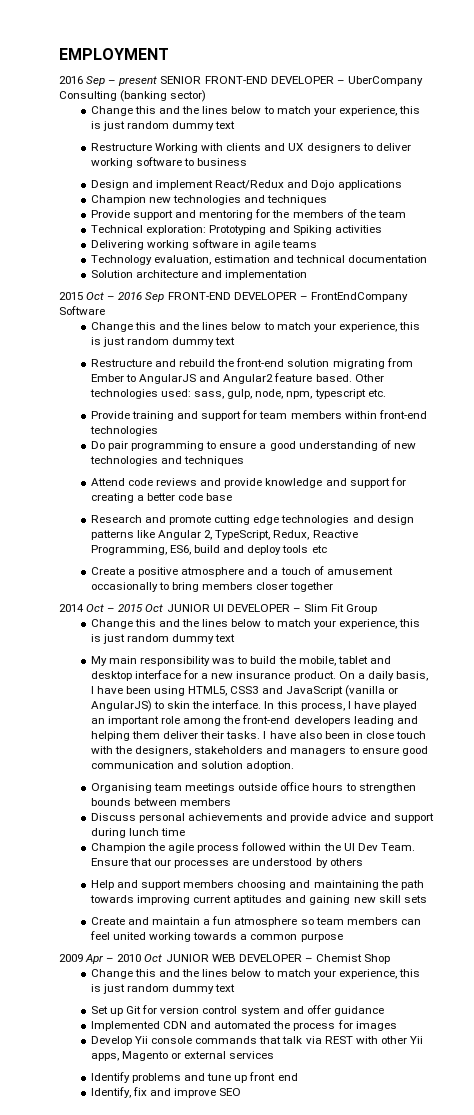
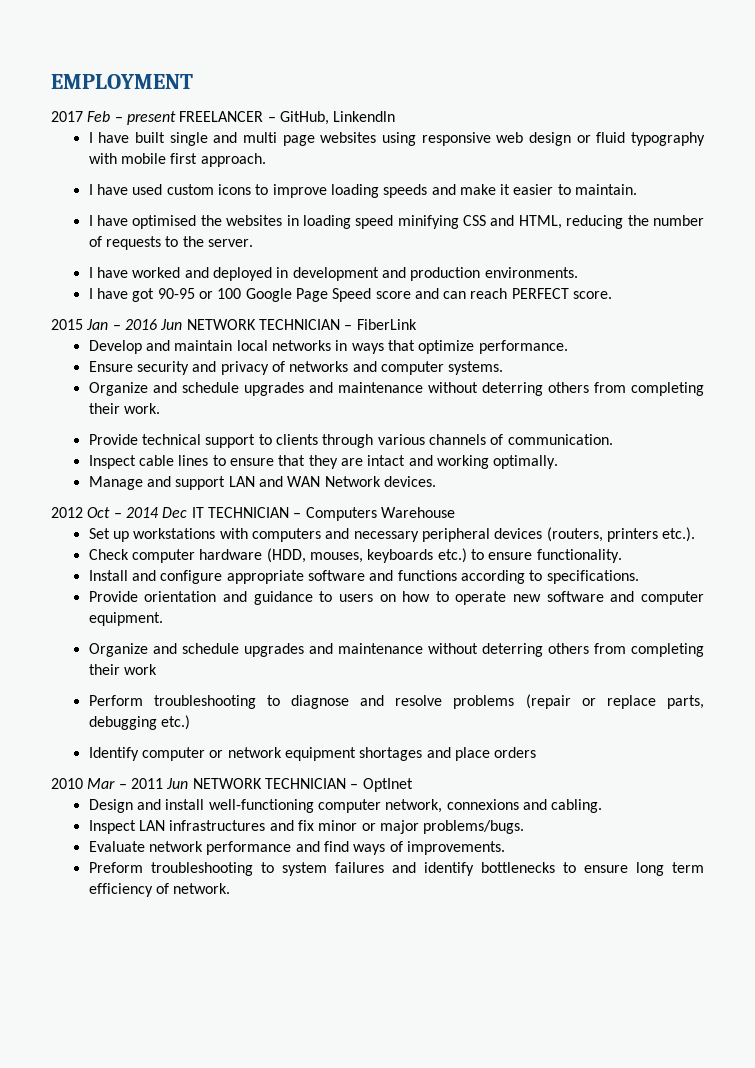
- 2016 Sep – present SENIOR FRONT-END DEVELOPER – UberCompany Consulting (banking sector)
- Change this and the lines below to match your experience, this is just random dummy text
- Restructure Working with clients and UX designers to deliver working software to business
- Design and implement React/Redux and Dojo applications
- Champion new technologies and techniques
- Provide support and mentoring for the members of the team
- Technical exploration: Prototyping and Spiking activities
- Delivering working software in agile teams
- Technology evaluation, estimation and technical documentation
- Solution architecture and implementation
- 2015 Oct – 2016 Sep FRONT-END DEVELOPER – FrontEndCompany Software
- Change this and the lines below to match your experience, this is just random dummy text
- Restructure and rebuild the front-end solution migrating from Ember to AngularJS and Angular2 feature based. Other technologies used: sass, gulp, node, npm, typescript etc.
- Provide training and support for team members within front-end technologies
- Do pair programming to ensure a good understanding of new technologies and techniques
- Attend code reviews and provide knowledge and support for creating a better code base
- Research and promote cutting edge technologies and design patterns like Angular 2, TypeScript, Redux, Reactive Programming, ES6, build and deploy tools etc
- Create a positive atmosphere and a touch of amusement occasionally to bring members closer together
- 2014 Oct – 2015 Oct JUNIOR UI DEVELOPER – Slim Fit Group
- Change this and the lines below to match your experience, this is just random dummy text
- My main responsibility was to build the mobile, tablet and desktop interface for a new insurance product. On a daily basis, I have been using HTML5, CSS3 and JavaScript (vanilla or AngularJS) to skin the interface. In this process, I have played an important role among the front-end developers leading and helping them deliver their tasks. I have also been in close touch with the designers, stakeholders and managers to ensure good communication and solution adoption.
- Organising team meetings outside office hours to strengthen bounds between members
- Discuss personal achievements and provide advice and support during lunch time
- Champion the agile process followed within the UI Dev Team. Ensure that our processes are understood by others
- Help and support members choosing and maintaining the path towards improving current aptitudes and gaining new skill sets
- Create and maintain a fun atmosphere so team members can feel united working towards a common purpose
- 2009 Apr – 2010 Oct JUNIOR WEB DEVELOPER – Chemist Shop
- Change this and the lines below to match your experience, this is just random dummy text
- Set up Git for version control system and offer guidance
- Implemented CDN and automated the process for images
- Develop Yii console commands that talk via REST with other Yii apps, Magento or external services
- Identify problems and tune up front end
- Identify, fix and improve SEO
+ 2017 Feb – present FREELANCER – GitHub, Linkendln
+ I have built single and multi page websites using responsive web design or fluid typography with mobile first approach.
+ I have used custom icons to improve loading speeds and make it easier to maintain.
+ I have optimised the websites in loading speed minifying CSS and HTML, reducing the number of requests to the server.
+ I have worked and deployed in development and production environments.
+ I have got 90-95 or 100 Google Page Speed score and can reach PERFECT score.
+ 2015 Jan – 2016 Jun NETWORK TECHNICIAN – FiberLink
+ Develop and maintain local networks in ways that optimize performance.
+ Ensure security and privacy of networks and computer systems.
+ Organize and schedule upgrades and maintenance without deterring others from completing their work.
+ Provide technical support to clients through various channels of communication.
+ Inspect cable lines to ensure that they are intact and working optimally.
+ Manage and support LAN and WAN Network devices.
+ 2012 Oct – 2014 Dec IT TECHNICIAN – Computers Warehouse
+ Set up workstations with computers and necessary peripheral devices (routers, printers etc.).
+ Check computer hardware (HDD, mouses, keyboards etc.) to ensure functionality.
+ Install and configure appropriate software and functions according to specifications.
+ Provide orientation and guidance to users on how to operate new software and computer equipment.
+ Organize and schedule upgrades and maintenance without deterring others from completing their work
+ Perform troubleshooting to diagnose and resolve problems (repair or replace parts, debugging etc.)
+ Identify computer or network equipment shortages and place orders
+ 2010 Mar – 2011 Jun NETWORK TECHNICIAN – OptInet
+ Design and install well-functioning computer network, connexions and cabling.
+ Inspect LAN infrastructures and fix minor or major problems/bugs.
+ Evaluate network performance and find ways of improvements.
+ Preform troubleshooting to system failures and identify bottlenecks to ensure long term efficiency of network.

